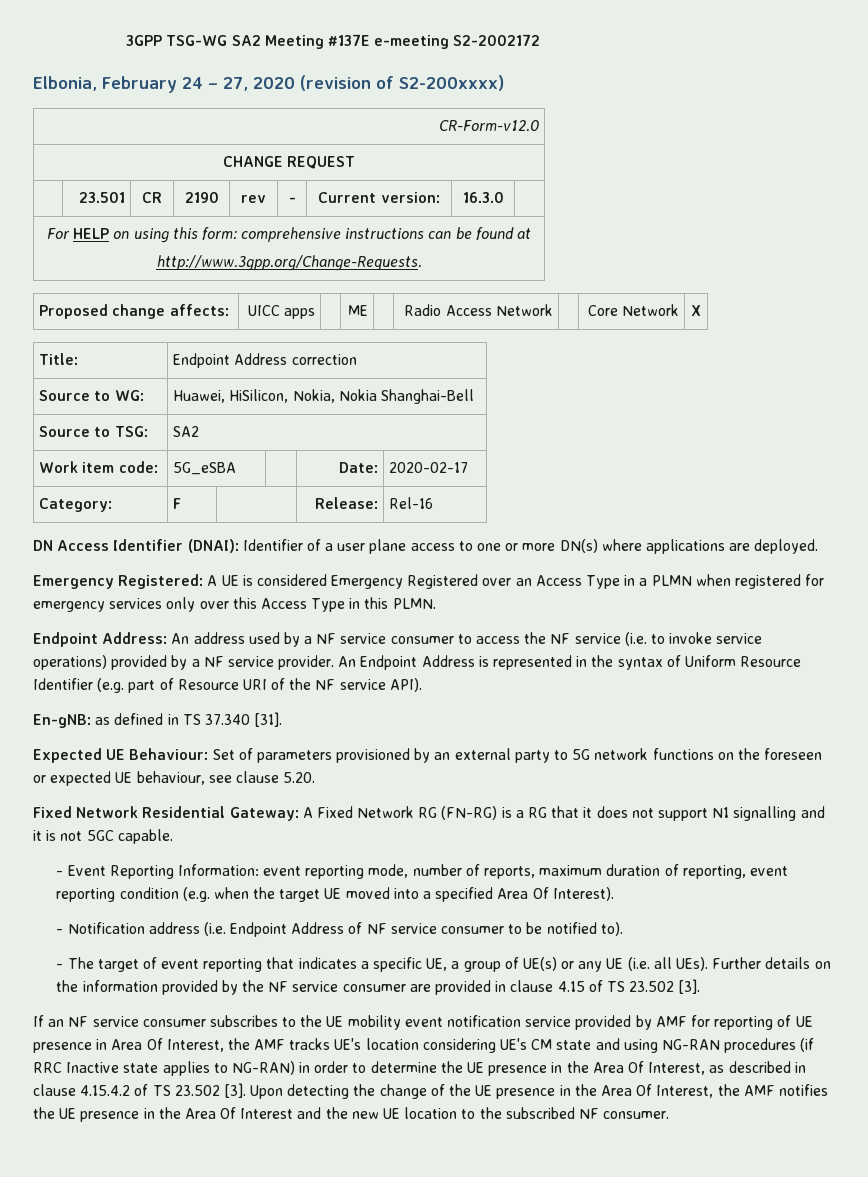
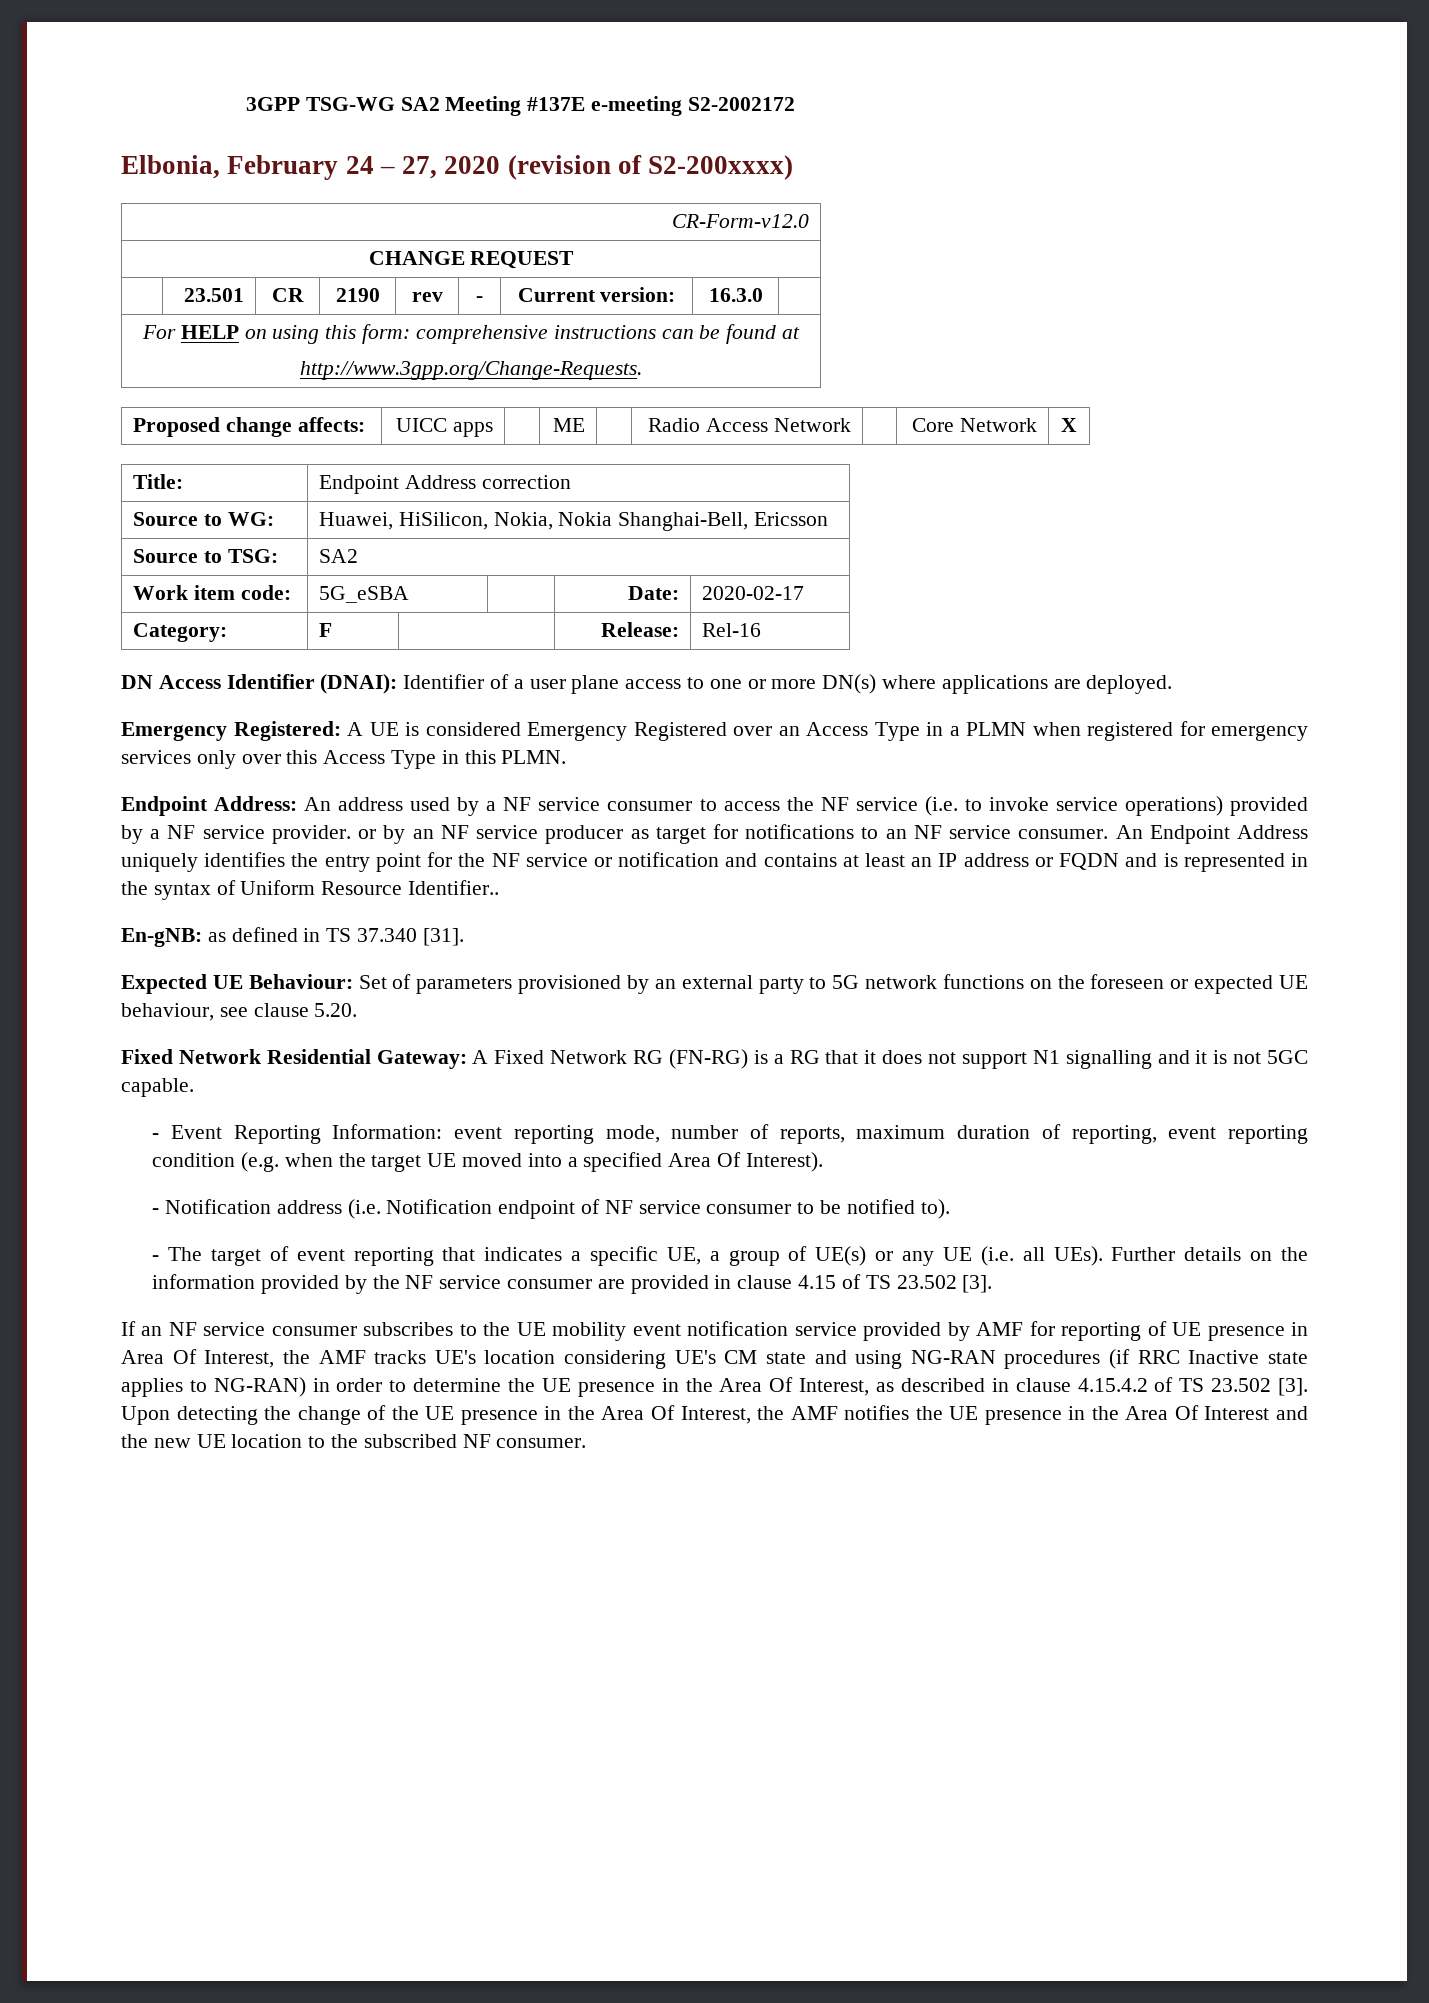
- Source to WG: | Huawei, HiSilicon, Nokia, Nokia Shanghai-Bell
+ Source to WG: | Huawei, HiSilicon, Nokia, Nokia Shanghai-Bell, Ericsson
- Endpoint Address: An address used by a NF service consumer to access the NF service (i.e. to invoke service operations) provided by a NF service provider. An Endpoint Address is represented in the syntax of Uniform Resource Identifier (e.g. part of Resource URI of the NF service API).
+ Endpoint Address: An address used by a NF service consumer to access the NF service (i.e. to invoke service operations) provided by a NF service provider. or by an NF service producer as target for notifications to an NF service consumer. An Endpoint Address uniquely identifies the entry point for the NF service or notification and contains at least an IP address or FQDN and is represented in the syntax of Uniform Resource Identifier..
- - Notification address (i.e. Endpoint Address of NF service consumer to be notified to).
+ - Notification address (i.e. Notification endpoint of NF service consumer to be notified to).

